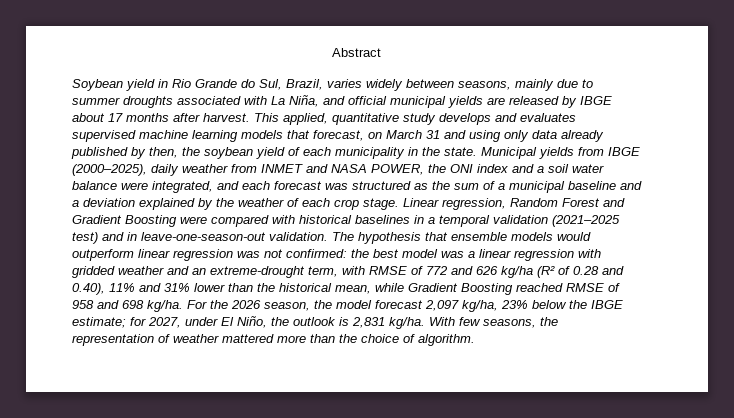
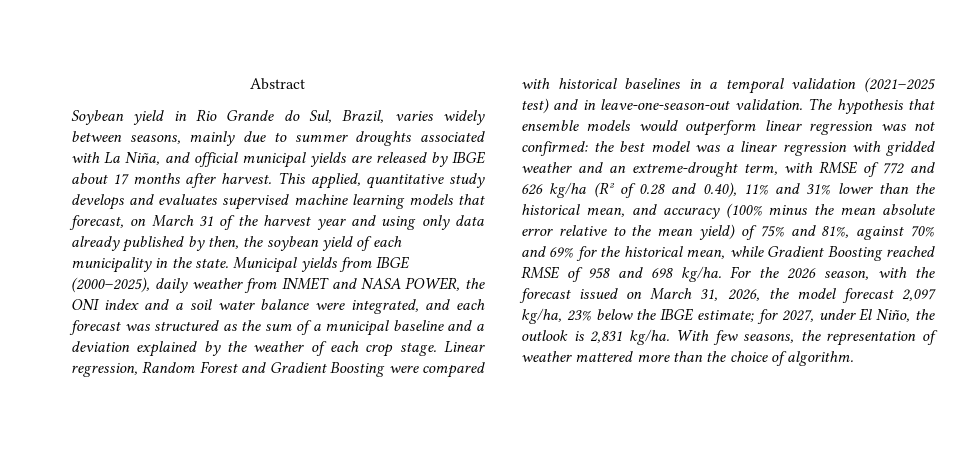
- This applied, quantitative study develops and evaluates supervised machine learning models that forecast, on March 31 and using only data already published by then, the soybean yield of each municipality in the state.
+ This applied, quantitative study develops and evaluates supervised machine learning models that forecast, on March 31 of the harvest year and using only data already published by then, the soybean yield of each municipality in the state.
- The hypothesis that ensemble models would outperform linear regression was not confirmed: the best model was a linear regression with gridded weather and an extreme-drought term, with RMSE of 772 and 626 kg/ha (R² of 0.28 and 0.40), 11% and 31% lower than the historical mean, while Gradient Boosting reached RMSE of 958 and 698 kg/ha.
+ The hypothesis that ensemble models would outperform linear regression was not confirmed: the best model was a linear regression with gridded weather and an extreme-drought term, with RMSE of 772 and 626 kg/ha (R² of 0.28 and 0.40), 11% and 31% lower than the historical mean, and accuracy (100% minus the mean absolute error relative to the mean yield) of 75% and 81%, against 70% and 69% for the historical mean, while Gradient Boosting reached RMSE of 958 and 698 kg/ha.
- For the 2026 season, the model forecast 2,097 kg/ha, 23% below the IBGE estimate; for 2027, under El Niño, the outlook is 2,831 kg/ha.
+ For the 2026 season, with the forecast issued on March 31, 2026, the model forecast 2,097 kg/ha, 23% below the IBGE estimate; for 2027, under El Niño, the outlook is 2,831 kg/ha.

